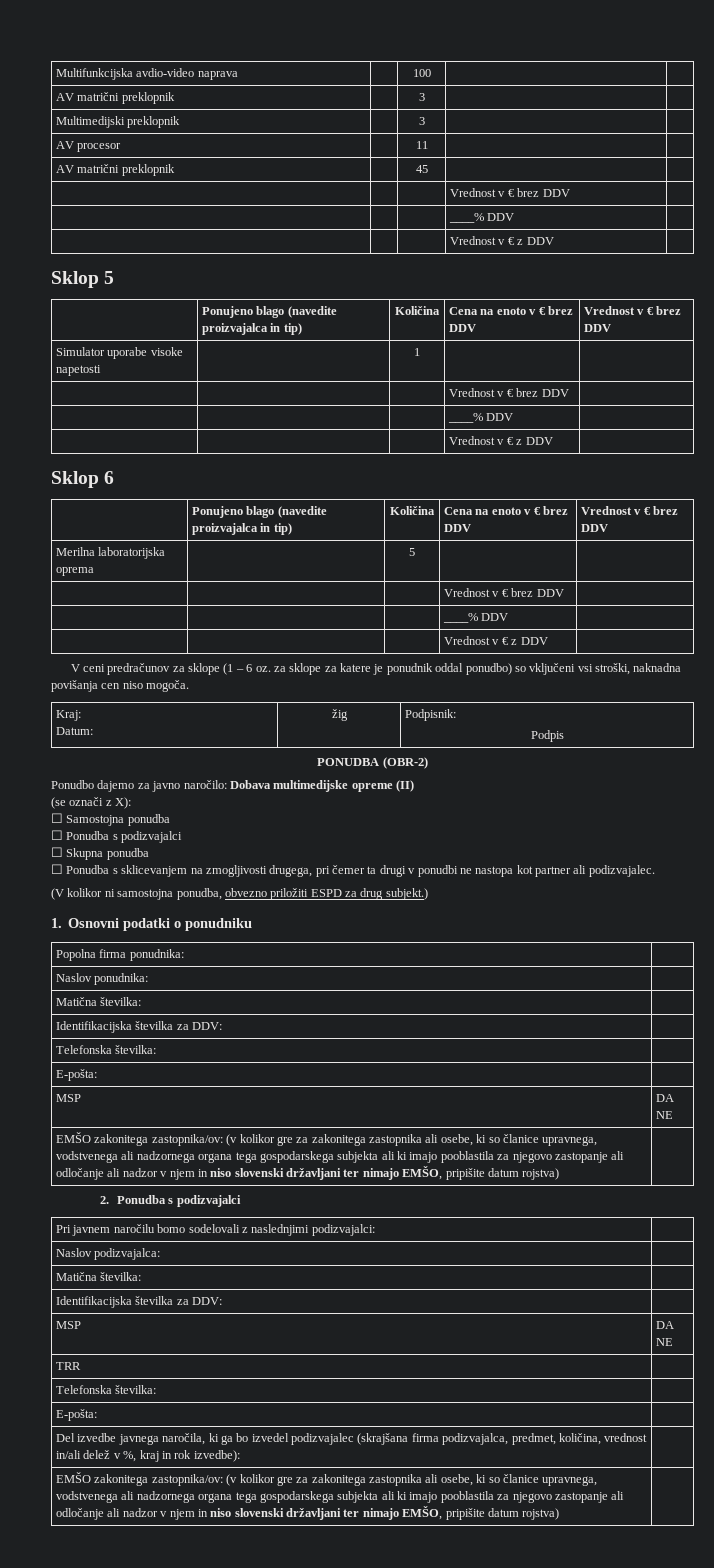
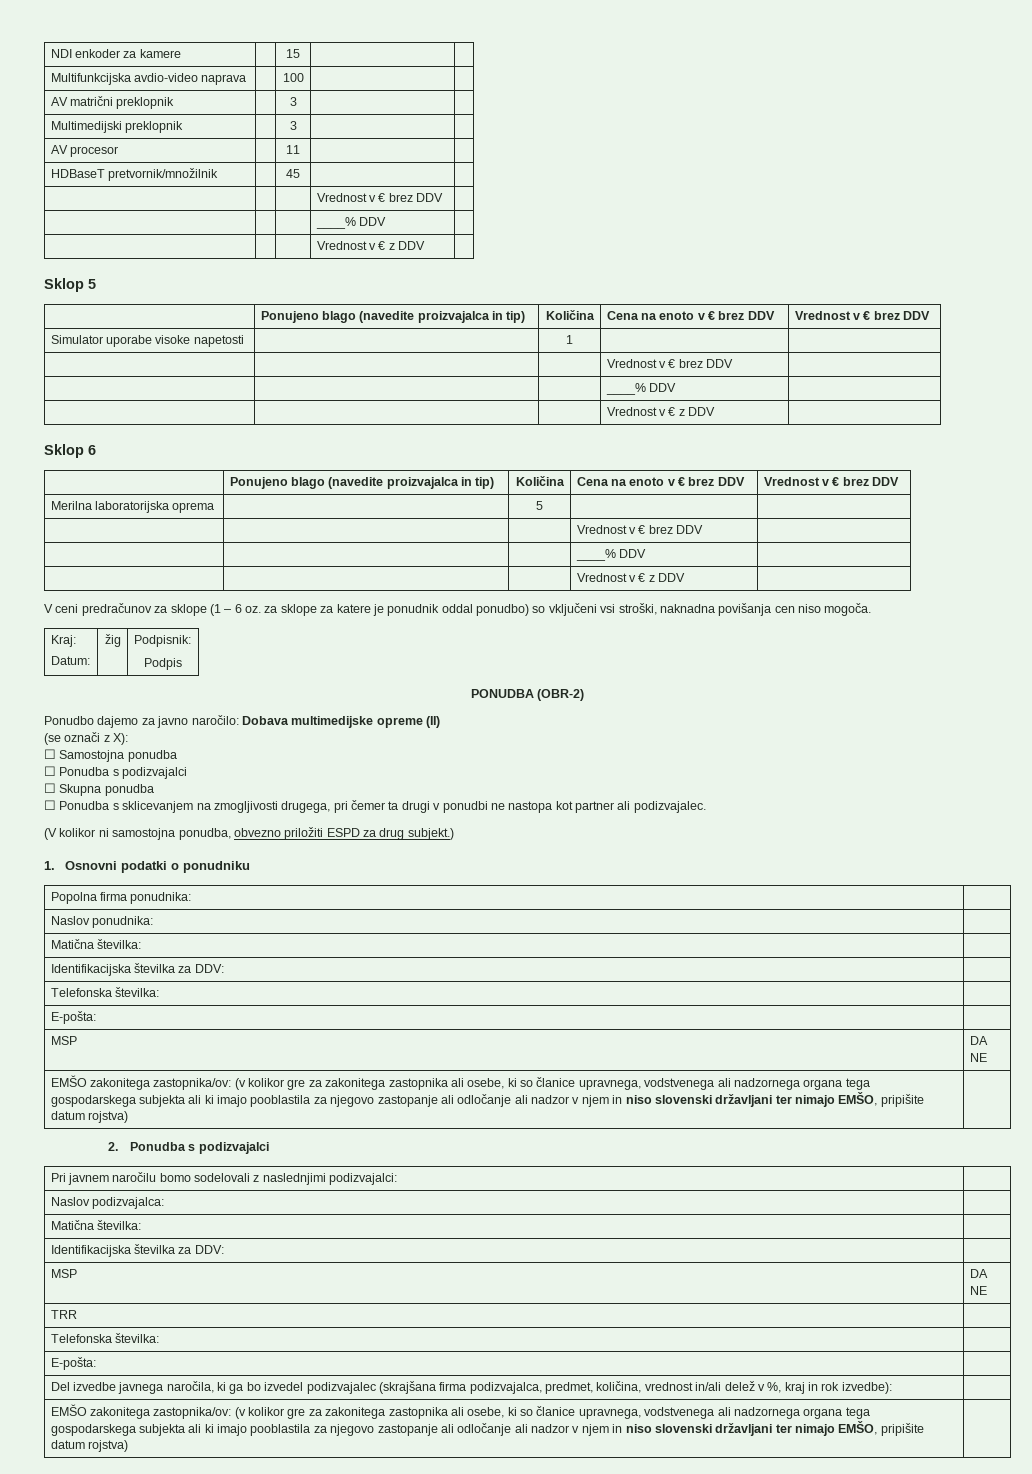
+ NDI enkoder za kamere | | 15 | |
- AV matrični preklopnik | | 45 | |
+ HDBaseT pretvornik/množilnik | | 45 | |

